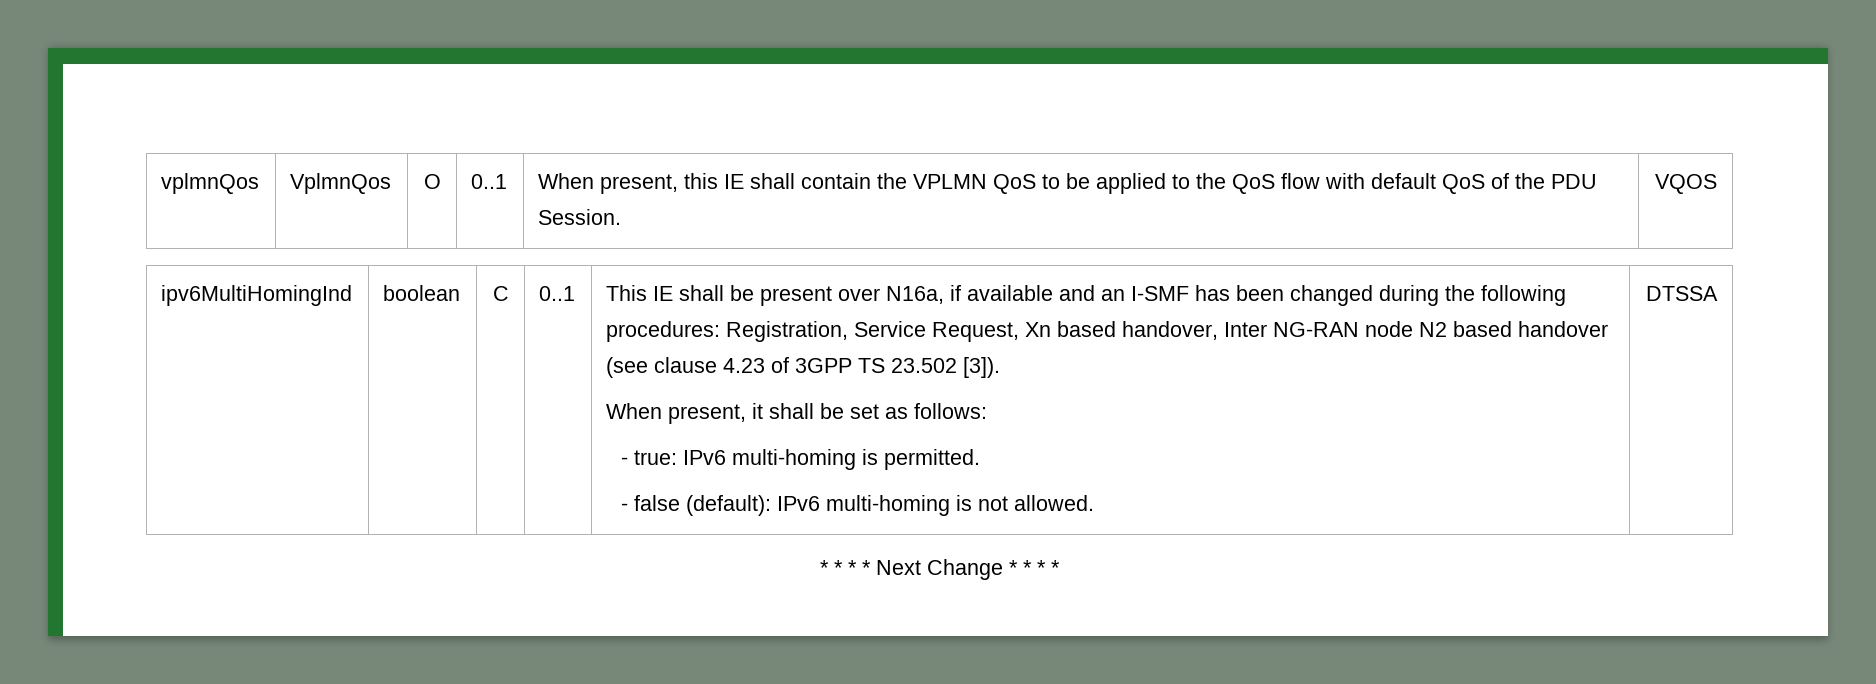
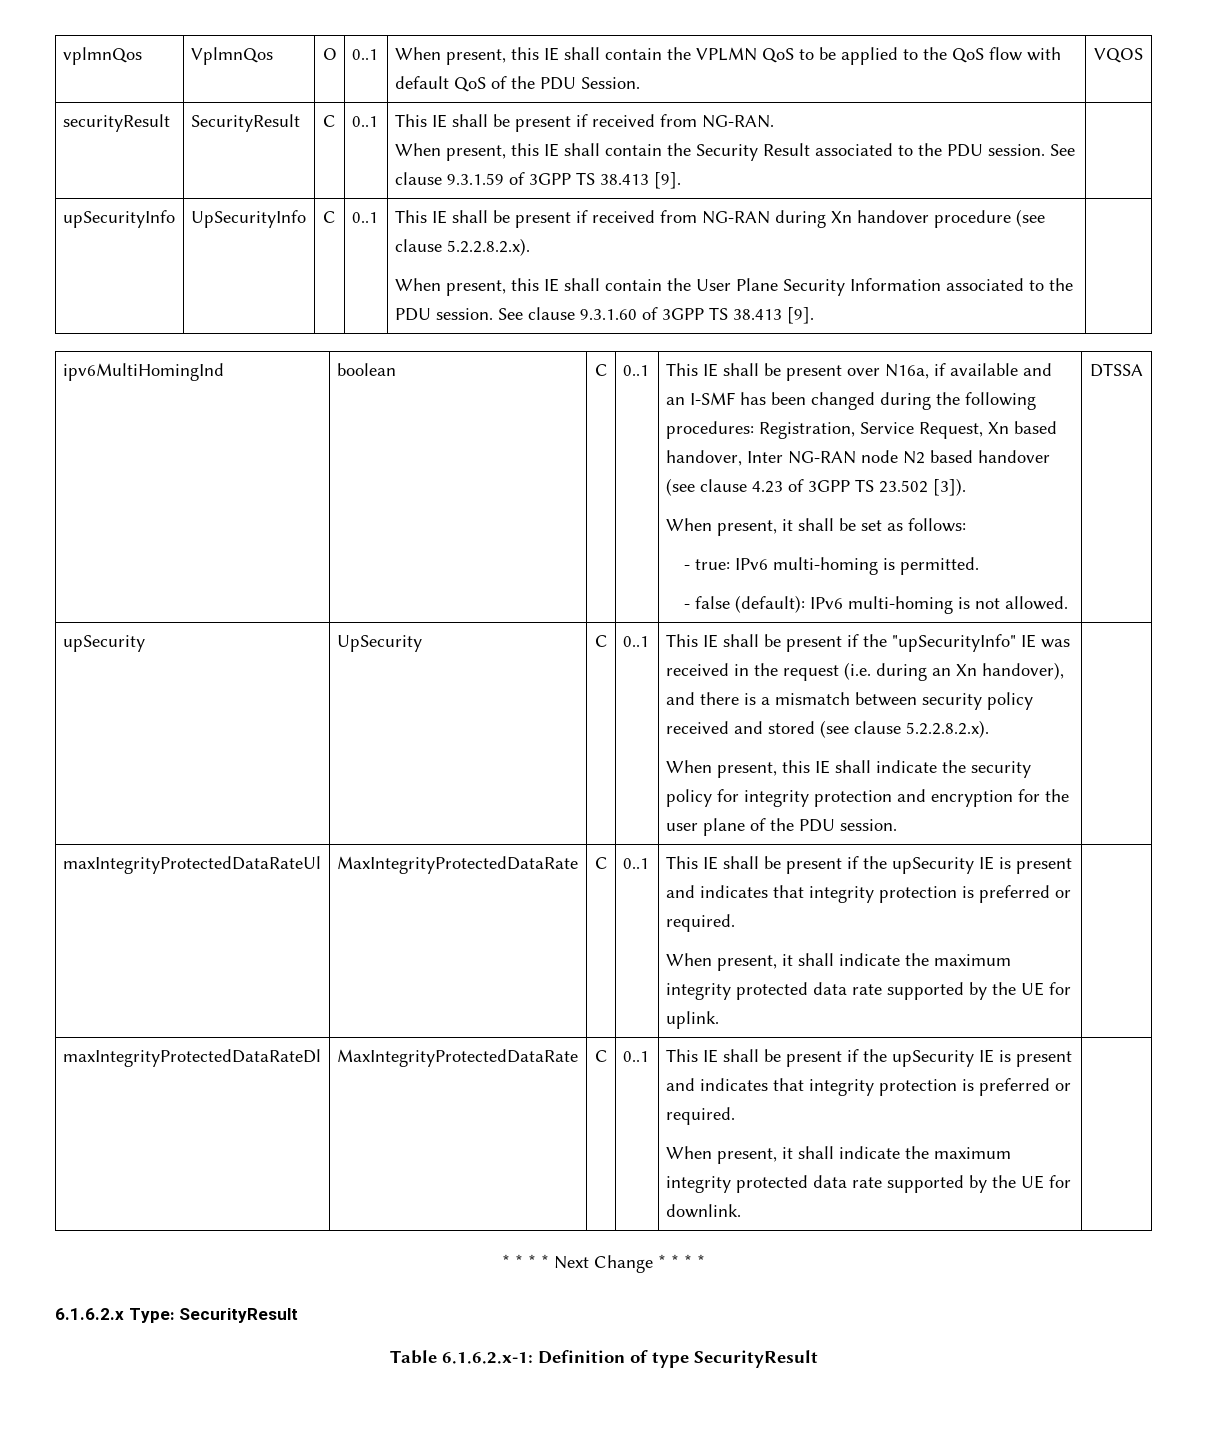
+ securityResult | SecurityResult | C | 0..1 | This IE shall be present if received from NG-RAN.
+ When present, this IE shall contain the Security Result associated to the PDU session. See clause 9.3.1.59 of 3GPP TS 38.413 [9]. |
+ upSecurityInfo | UpSecurityInfo | C | 0..1 | This IE shall be present if received from NG-RAN during Xn handover procedure (see clause 5.2.2.8.2.x).
+ When present, this IE shall contain the User Plane Security Information associated to the PDU session. See clause 9.3.1.60 of 3GPP TS 38.413 [9].
+ upSecurity | UpSecurity | C | 0..1 | This IE shall be present if the "upSecurityInfo" IE was received in the request (i.e. during an Xn handover), and there is a mismatch between security policy received and stored (see clause 5.2.2.8.2.x).
+ When present, this IE shall indicate the security policy for integrity protection and encryption for the user plane of the PDU session. |
+ maxIntegrityProtectedDataRateUl | MaxIntegrityProtectedDataRate | C | 0..1 | This IE shall be present if the upSecurity IE is present and indicates that integrity protection is preferred or required.
+ When present, it shall indicate the maximum integrity protected data rate supported by the UE for uplink. |
+ maxIntegrityProtectedDataRateDl | MaxIntegrityProtectedDataRate | C | 0..1 | This IE shall be present if the upSecurity IE is present and indicates that integrity protection is preferred or required.
+ When present, it shall indicate the maximum integrity protected data rate supported by the UE for downlink.
+ 6.1.6.2.x Type: SecurityResult
+ Table 6.1.6.2.x-1: Definition of type SecurityResult

